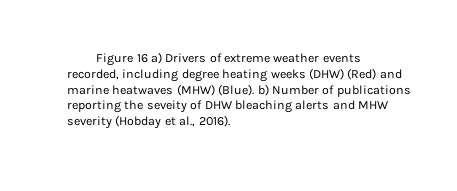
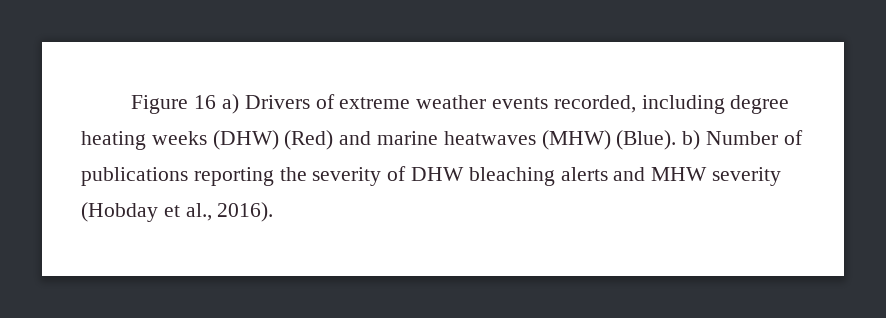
- Figure 16 a) Drivers of extreme weather events recorded, including degree heating weeks (DHW) (Red) and marine heatwaves (MHW) (Blue). b) Number of publications reporting the seveity of DHW bleaching alerts and MHW severity (Hobday et al., 2016).
+ Figure 16 a) Drivers of extreme weather events recorded, including degree heating weeks (DHW) (Red) and marine heatwaves (MHW) (Blue). b) Number of publications reporting the severity of DHW bleaching alerts and MHW severity (Hobday et al., 2016).

